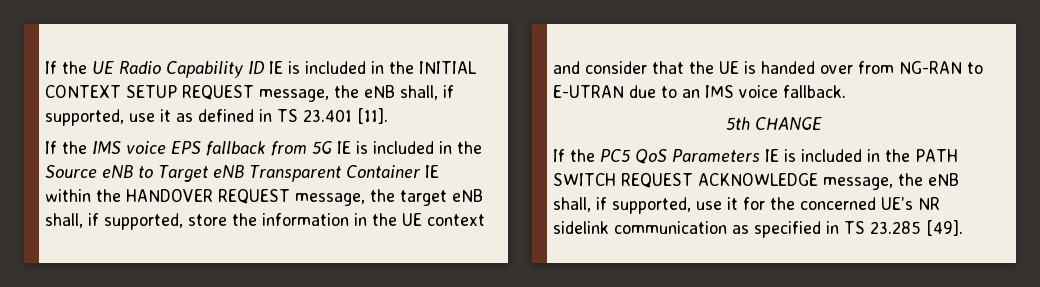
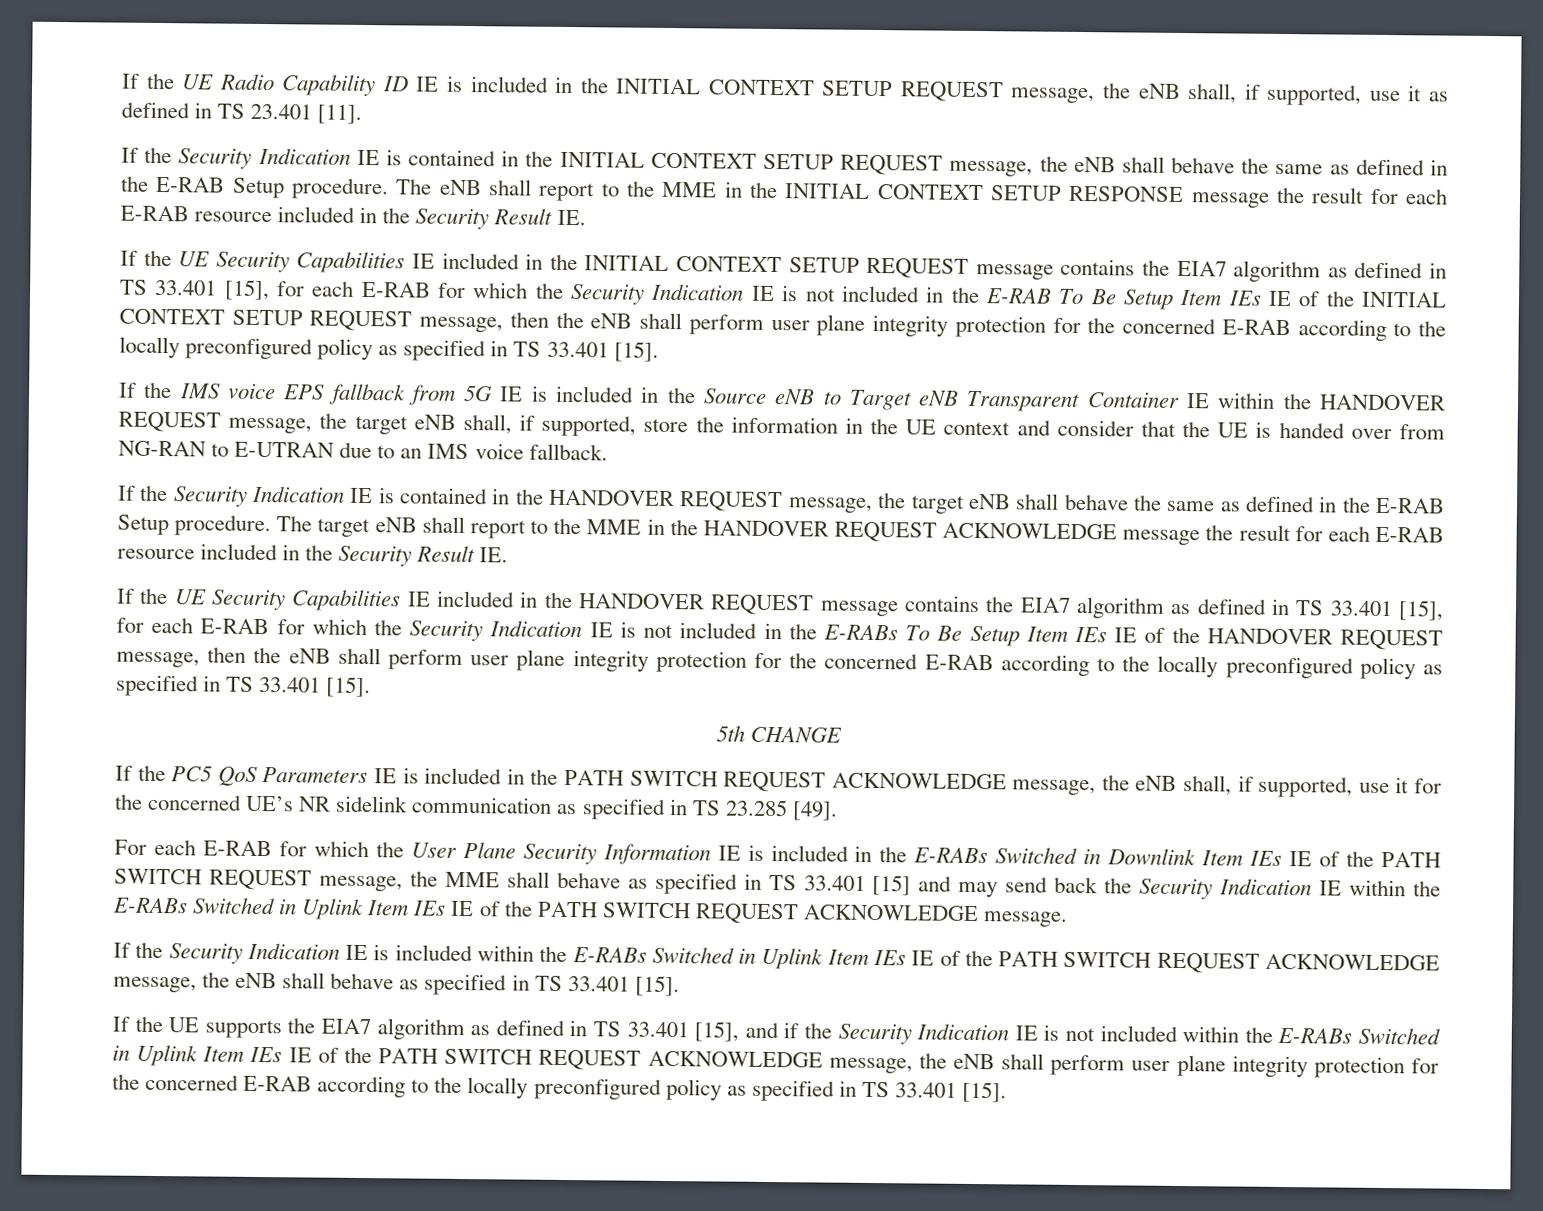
+ If the Security Indication IE is contained in the INITIAL CONTEXT SETUP REQUEST message, the eNB shall behave the same as defined in the E-RAB Setup procedure. The eNB shall report to the MME in the INITIAL CONTEXT SETUP RESPONSE message the result for each E-RAB resource included in the Security Result IE.
+ If the UE Security Capabilities IE included in the INITIAL CONTEXT SETUP REQUEST message contains the EIA7 algorithm as defined in TS 33.401 [15], for each E-RAB for which the Security Indication IE is not included in the E-RAB To Be Setup Item IEs IE of the INITIAL CONTEXT SETUP REQUEST message, then the eNB shall perform user plane integrity protection for the concerned E-RAB according to the locally preconfigured policy as specified in TS 33.401 [15].
+ If the Security Indication IE is contained in the HANDOVER REQUEST message, the target eNB shall behave the same as defined in the E-RAB Setup procedure. The target eNB shall report to the MME in the HANDOVER REQUEST ACKNOWLEDGE message the result for each E-RAB resource included in the Security Result IE.
+ If the UE Security Capabilities IE included in the HANDOVER REQUEST message contains the EIA7 algorithm as defined in TS 33.401 [15], for each E-RAB for which the Security Indication IE is not included in the E-RABs To Be Setup Item IEs IE of the HANDOVER REQUEST message, then the eNB shall perform user plane integrity protection for the concerned E-RAB according to the locally preconfigured policy as specified in TS 33.401 [15].
+ For each E-RAB for which the User Plane Security Information IE is included in the E-RABs Switched in Downlink Item IEs IE of the PATH SWITCH REQUEST message, the MME shall behave as specified in TS 33.401 [15] and may send back the Security Indication IE within the E-RABs Switched in Uplink Item IEs IE of the PATH SWITCH REQUEST ACKNOWLEDGE message.
+ If the Security Indication IE is included within the E-RABs Switched in Uplink Item IEs IE of the PATH SWITCH REQUEST ACKNOWLEDGE message, the eNB shall behave as specified in TS 33.401 [15].
+ If the UE supports the EIA7 algorithm as defined in TS 33.401 [15], and if the Security Indication IE is not included within the E-RABs Switched in Uplink Item IEs IE of the PATH SWITCH REQUEST ACKNOWLEDGE message, the eNB shall perform user plane integrity protection for the concerned E-RAB according to the locally preconfigured policy as specified in TS 33.401 [15].

